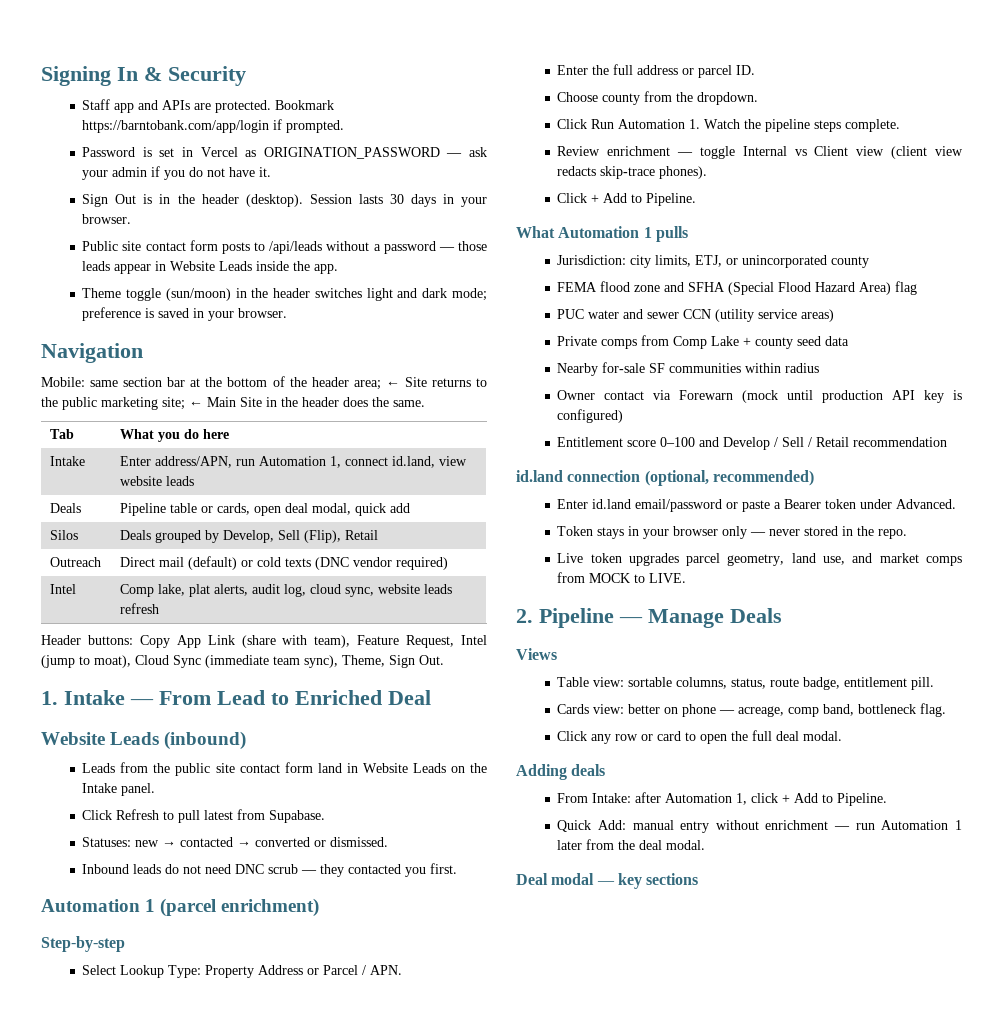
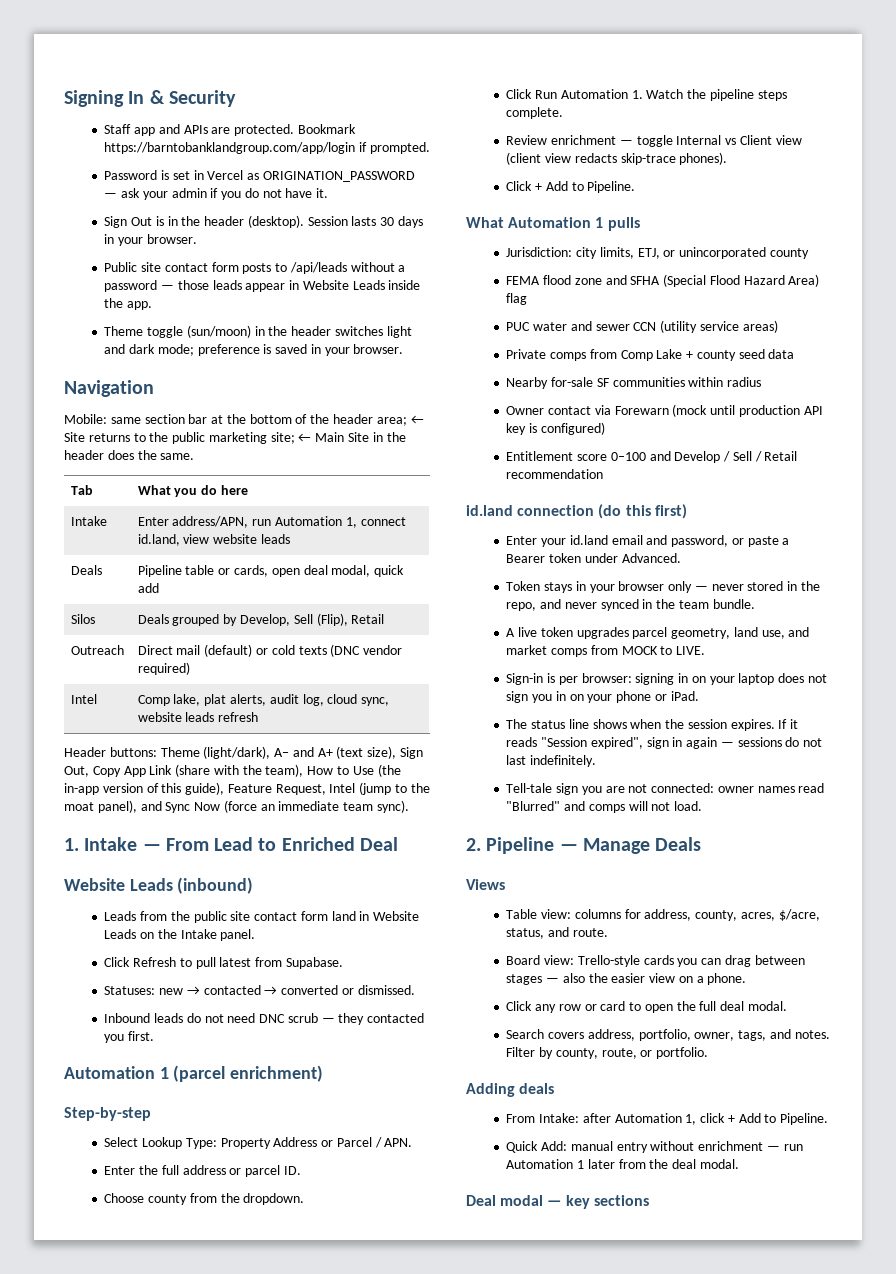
- Bookmark https://barntobank.com/app/login if prompted.
+ Bookmark https://barntobanklandgroup.com/app/login if prompted.
- Header buttons: Copy App Link (share with team), Feature Request, Intel (jump to moat), Cloud Sync (immediate team sync), Theme, Sign Out.
+ Header buttons: Theme (light/dark), A− and A+ (text size), Sign Out, Copy App Link (share with the team), How to Use (the in-app version of this guide), Feature Request, Intel (jump to the moat panel), and Sync Now (force an immediate team sync).
- id.land connection (optional, recommended)
- Enter id.land email/password or paste a Bearer token under Advanced.
+ id.land connection (do this first)
+ Enter your id.land email and password, or paste a Bearer token under Advanced.
- Token stays in your browser only — never stored in the repo.
- Live token upgrades parcel geometry, land use, and market comps from MOCK to LIVE.
+ Token stays in your browser only — never stored in the repo, and never synced in the team bundle.
+ A live token upgrades parcel geometry, land use, and market comps from MOCK to LIVE.
+ Sign-in is per browser: signing in on your laptop does not sign you in on your phone or iPad.
+ The status line shows when the session expires. If it reads "Session expired", sign in again — sessions do not last indefinitely.
+ Tell-tale sign you are not connected: owner names read "Blurred" and comps will not load.
- Table view: sortable columns, status, route badge, entitlement pill.
- Cards view: better on phone — acreage, comp band, bottleneck flag.
+ Table view: columns for address, county, acres, $/acre, status, and route.
+ Board view: Trello-style cards you can drag between stages — also the easier view on a phone.
+ Search covers address, portfolio, owner, tags, and notes. Filter by county, route, or portfolio.

